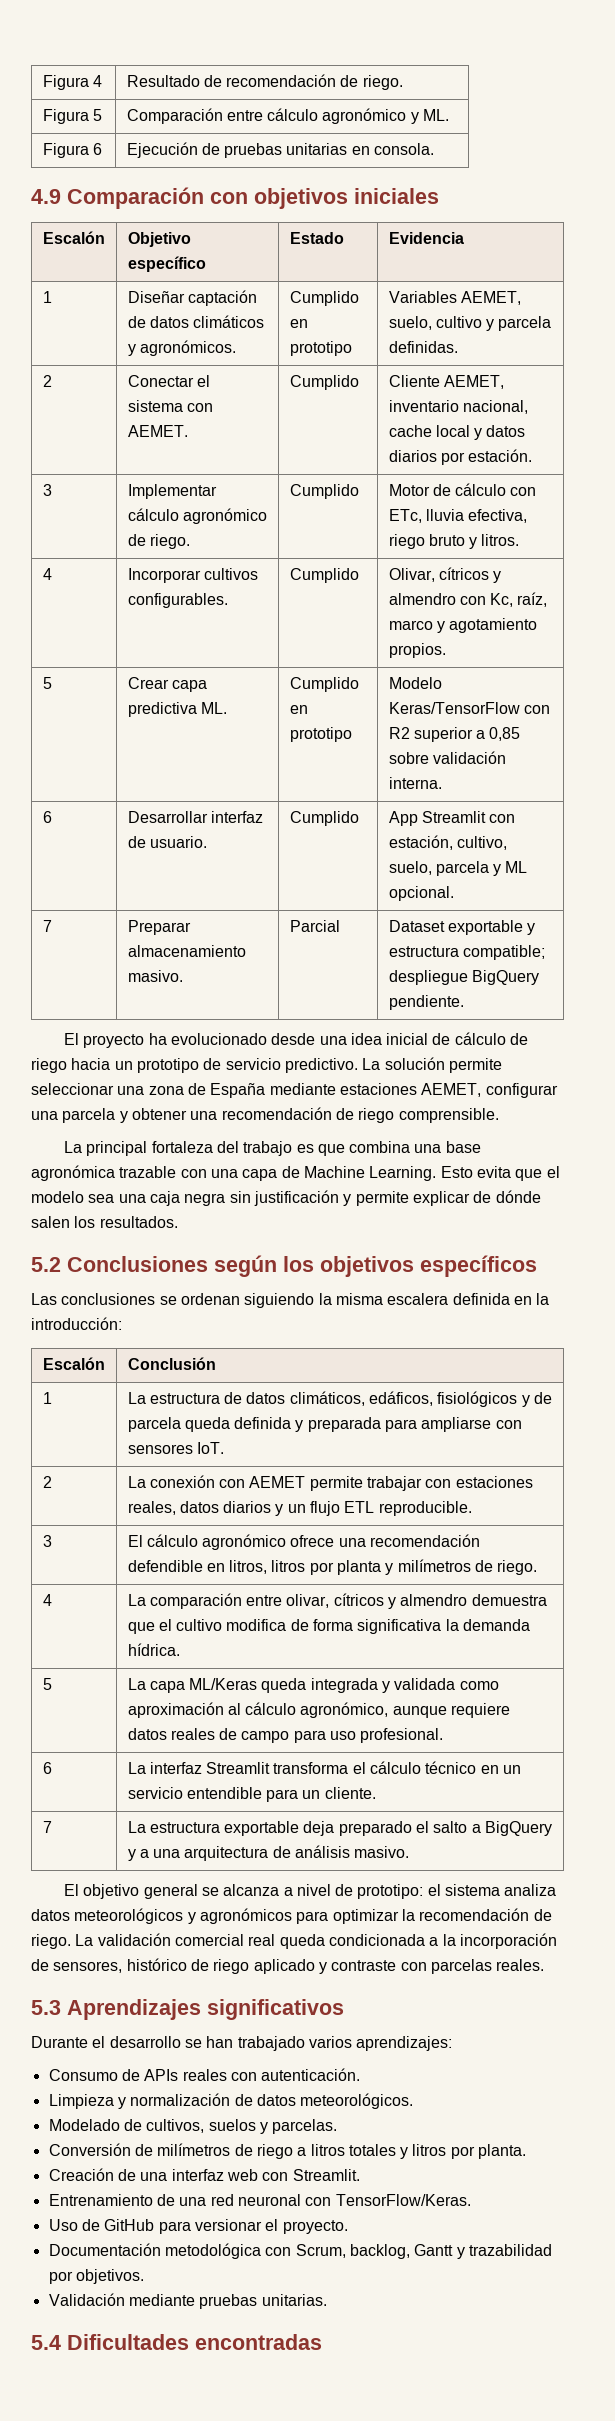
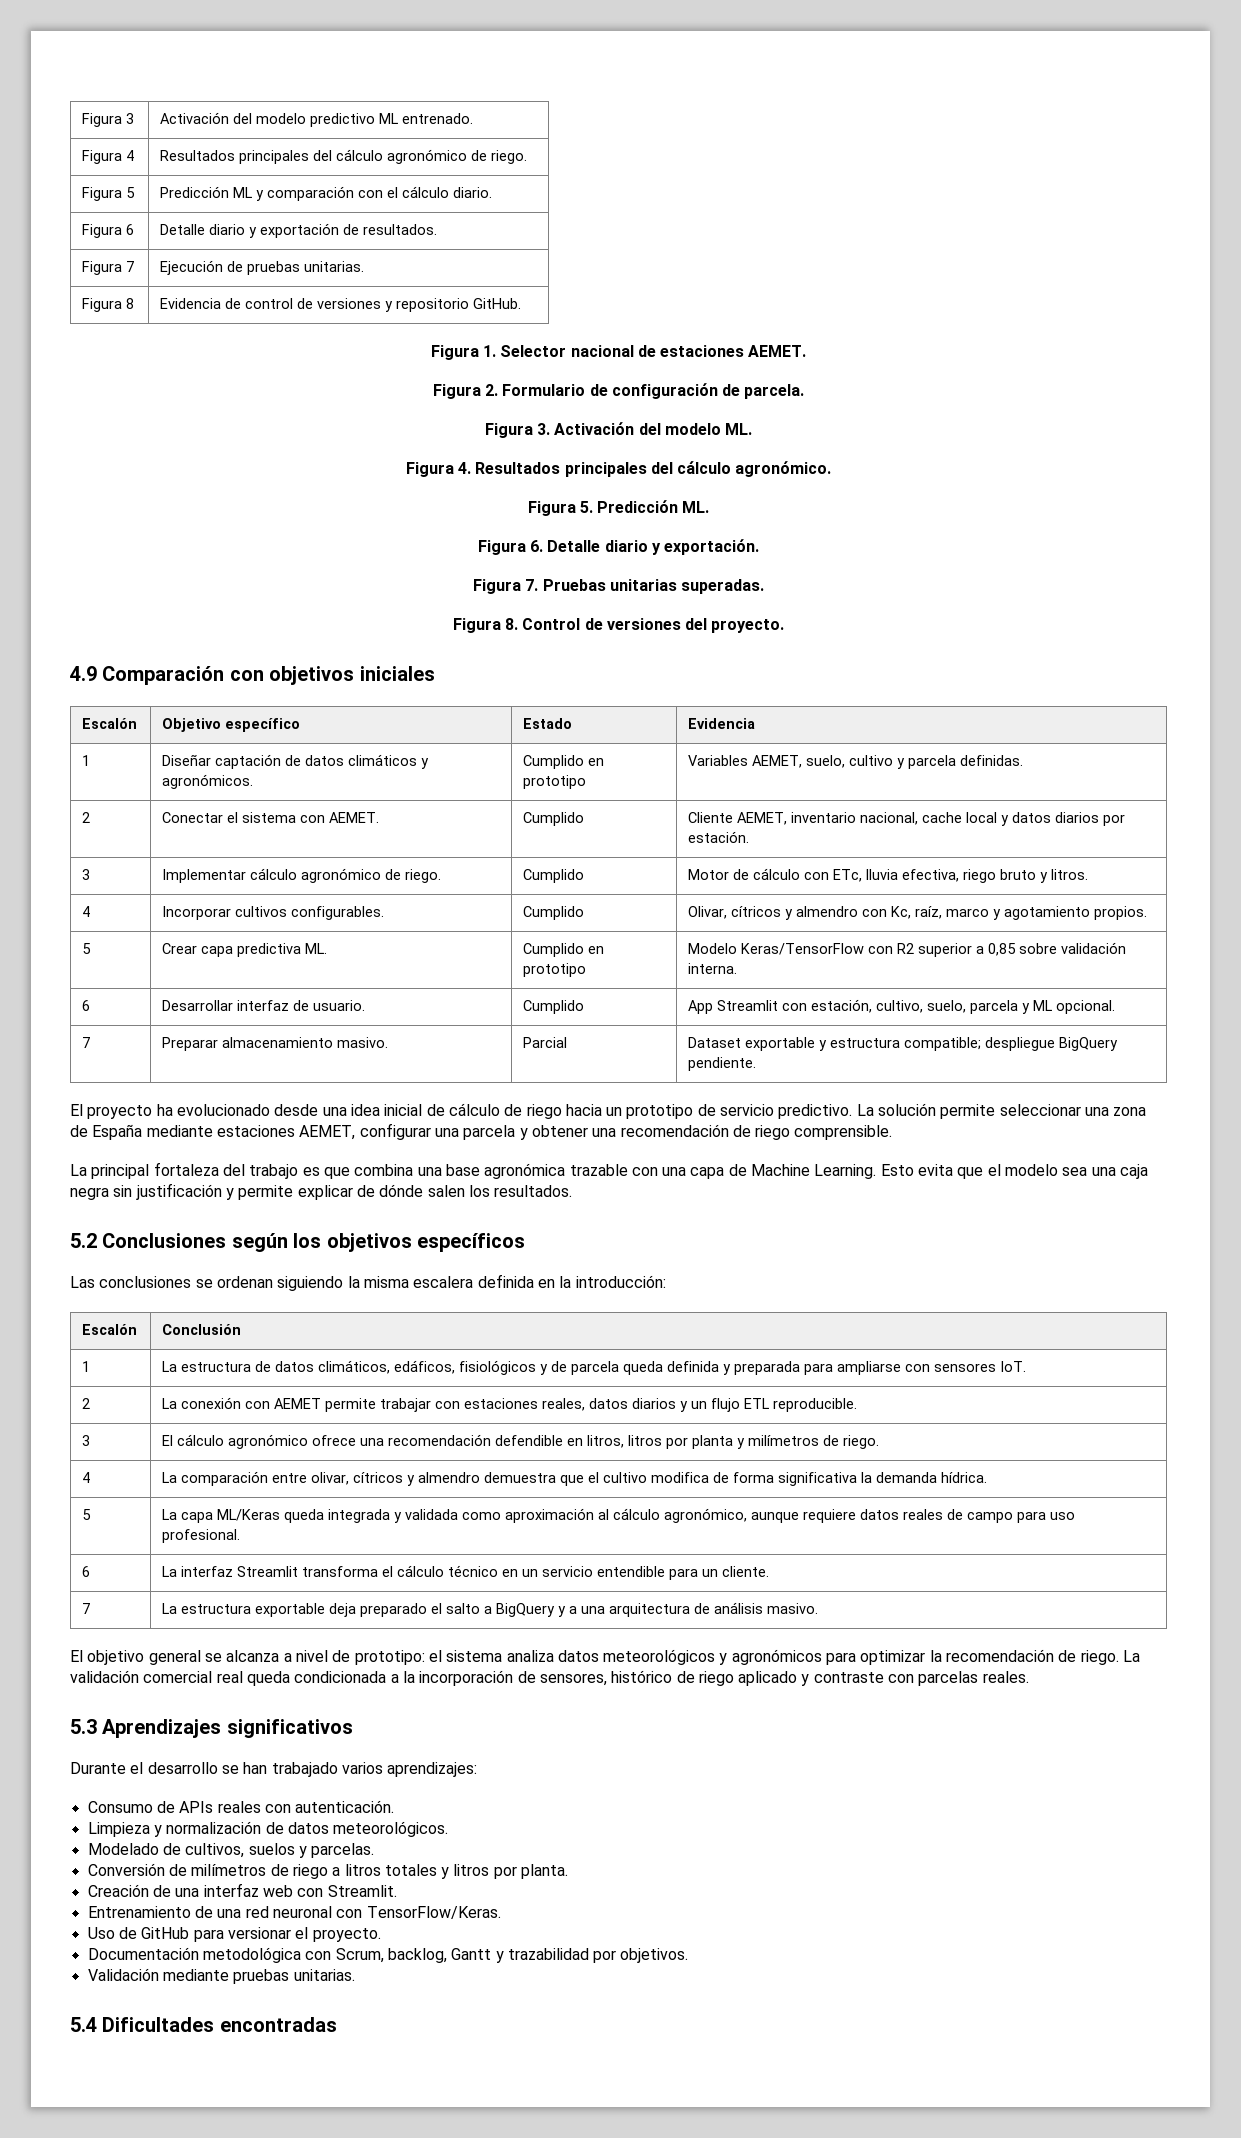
- Figura 4 | Resultado de recomendación de riego.
- Figura 5 | Comparación entre cálculo agronómico y ML.
- Figura 6 | Ejecución de pruebas unitarias en consola.
+ Figura 3 | Activación del modelo predictivo ML entrenado.
+ Figura 4 | Resultados principales del cálculo agronómico de riego.
+ Figura 5 | Predicción ML y comparación con el cálculo diario.
+ Figura 6 | Detalle diario y exportación de resultados.
+ Figura 7 | Ejecución de pruebas unitarias.
+ Figura 8 | Evidencia de control de versiones y repositorio GitHub.
+ Figura 1. Selector nacional de estaciones AEMET.
+ Figura 2. Formulario de configuración de parcela.
+ Figura 3. Activación del modelo ML.
+ Figura 4. Resultados principales del cálculo agronómico.
+ Figura 5. Predicción ML.
+ Figura 6. Detalle diario y exportación.
+ Figura 7. Pruebas unitarias superadas.
+ Figura 8. Control de versiones del proyecto.

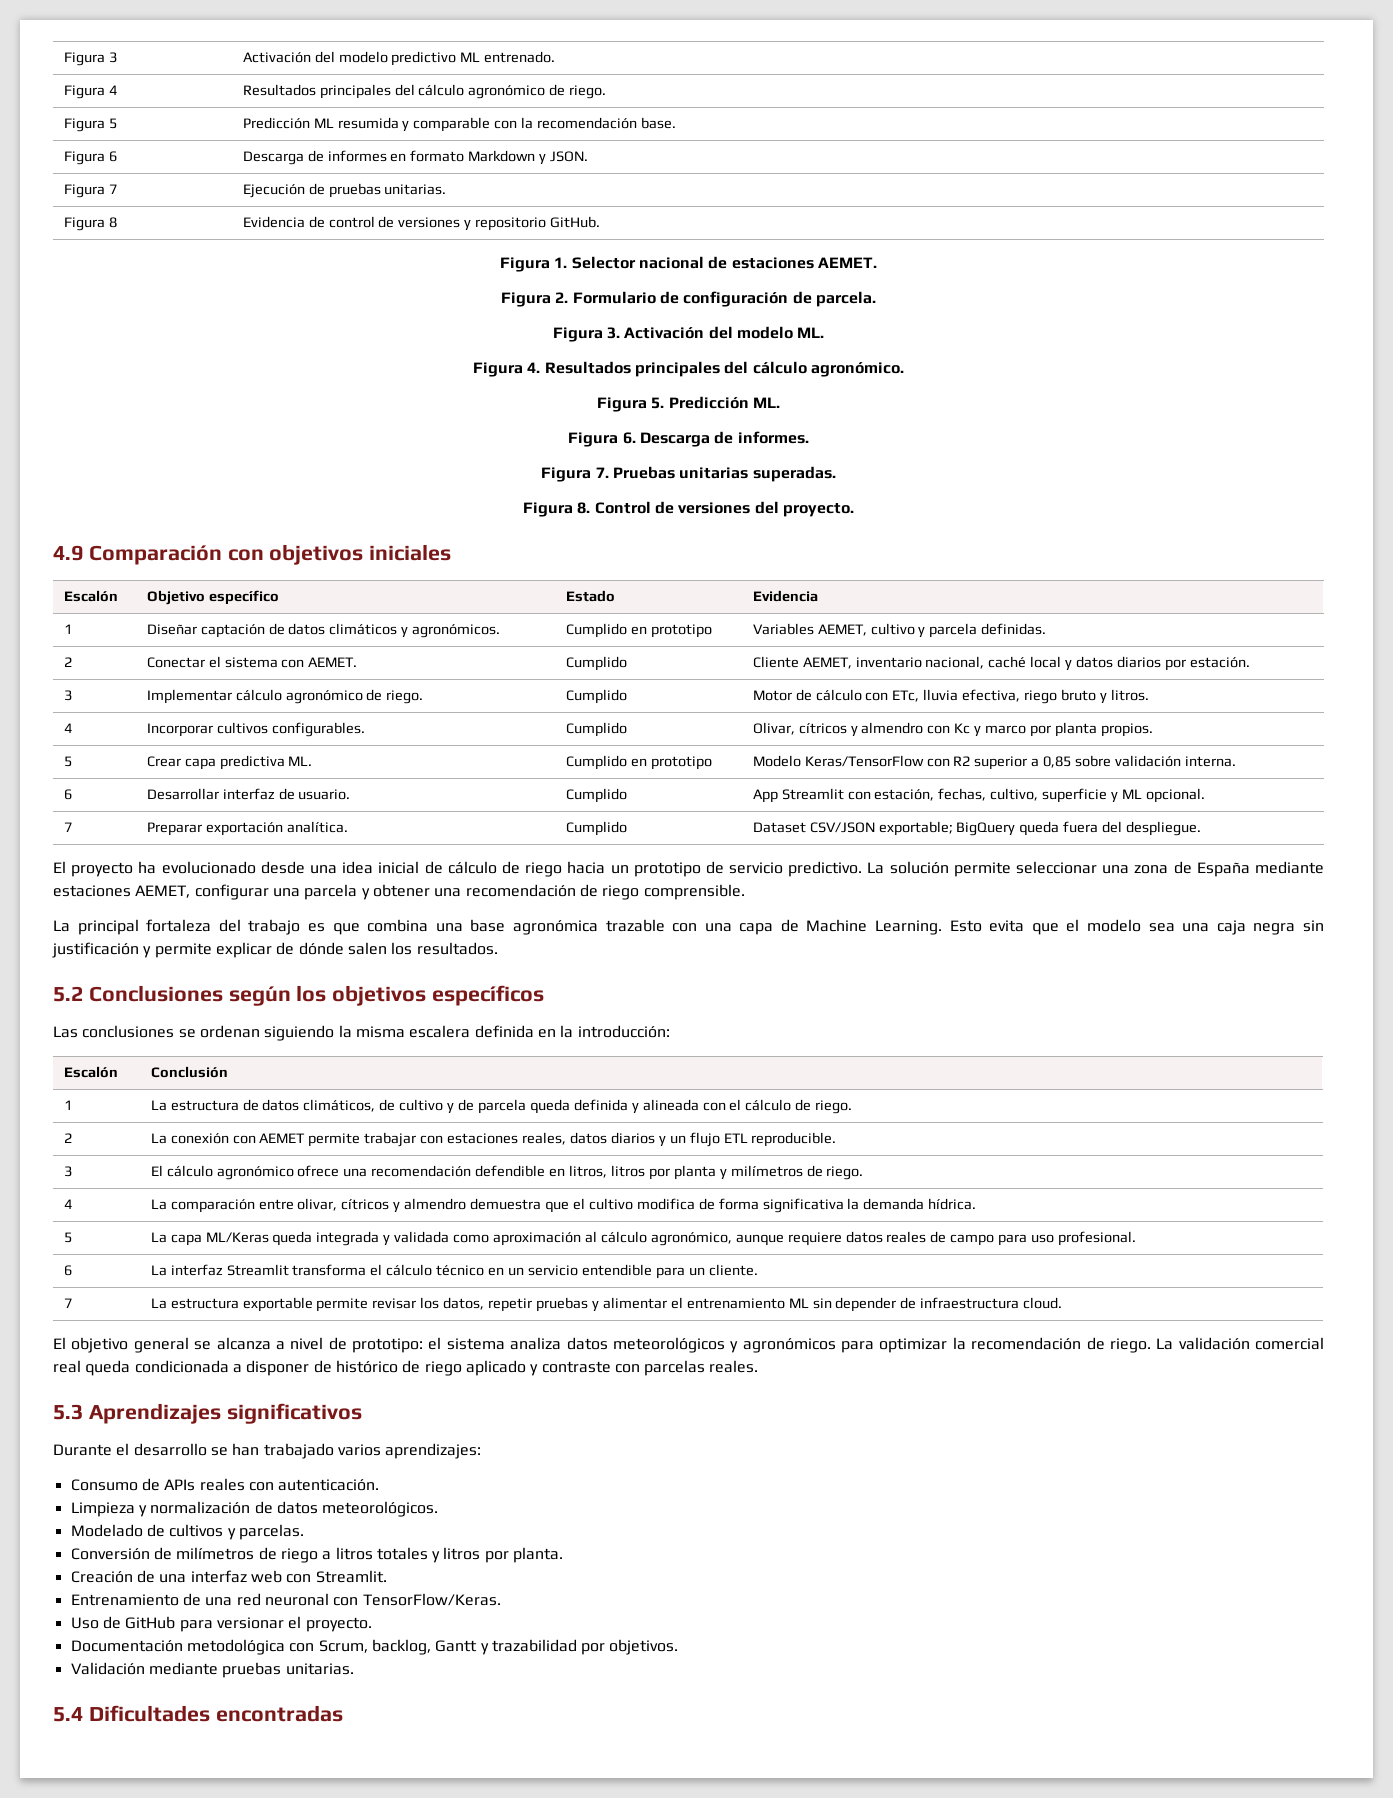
- Figura 5 | Predicción ML y comparación con el cálculo diario.
- Figura 6 | Detalle diario y exportación de resultados.
+ Figura 5 | Predicción ML resumida y comparable con la recomendación base.
+ Figura 6 | Descarga de informes en formato Markdown y JSON.
- Figura 6. Detalle diario y exportación.
+ Figura 6. Descarga de informes.
- 1 | Diseñar captación de datos climáticos y agronómicos. | Cumplido en prototipo | Variables AEMET, suelo, cultivo y parcela definidas.
+ 1 | Diseñar captación de datos climáticos y agronómicos. | Cumplido en prototipo | Variables AEMET, cultivo y parcela definidas.
- 2 | Conectar el sistema con AEMET. | Cumplido | Cliente AEMET, inventario nacional, cache local y datos diarios por estación.
+ 2 | Conectar el sistema con AEMET. | Cumplido | Cliente AEMET, inventario nacional, caché local y datos diarios por estación.
- 4 | Incorporar cultivos configurables. | Cumplido | Olivar, cítricos y almendro con Kc, raíz, marco y agotamiento propios.
+ 4 | Incorporar cultivos configurables. | Cumplido | Olivar, cítricos y almendro con Kc y marco por planta propios.
- 6 | Desarrollar interfaz de usuario. | Cumplido | App Streamlit con estación, cultivo, suelo, parcela y ML opcional.
+ 6 | Desarrollar interfaz de usuario. | Cumplido | App Streamlit con estación, fechas, cultivo, superficie y ML opcional.
- 7 | Preparar almacenamiento masivo. | Parcial | Dataset exportable y estructura compatible; despliegue BigQuery pendiente.
+ 7 | Preparar exportación analítica. | Cumplido | Dataset CSV/JSON exportable; BigQuery queda fuera del despliegue.
- 1 | La estructura de datos climáticos, edáficos, fisiológicos y de parcela queda definida y preparada para ampliarse con sensores IoT.
+ 1 | La estructura de datos climáticos, de cultivo y de parcela queda definida y alineada con el cálculo de riego.
- 7 | La estructura exportable deja preparado el salto a BigQuery y a una arquitectura de análisis masivo.
+ 7 | La estructura exportable permite revisar los datos, repetir pruebas y alimentar el entrenamiento ML sin depender de infraestructura cloud.
- La validación comercial real queda condicionada a la incorporación de sensores, histórico de riego aplicado y contraste con parcelas reales.
+ La validación comercial real queda condicionada a disponer de histórico de riego aplicado y contraste con parcelas reales.
- Modelado de cultivos, suelos y parcelas.
+ Modelado de cultivos y parcelas.

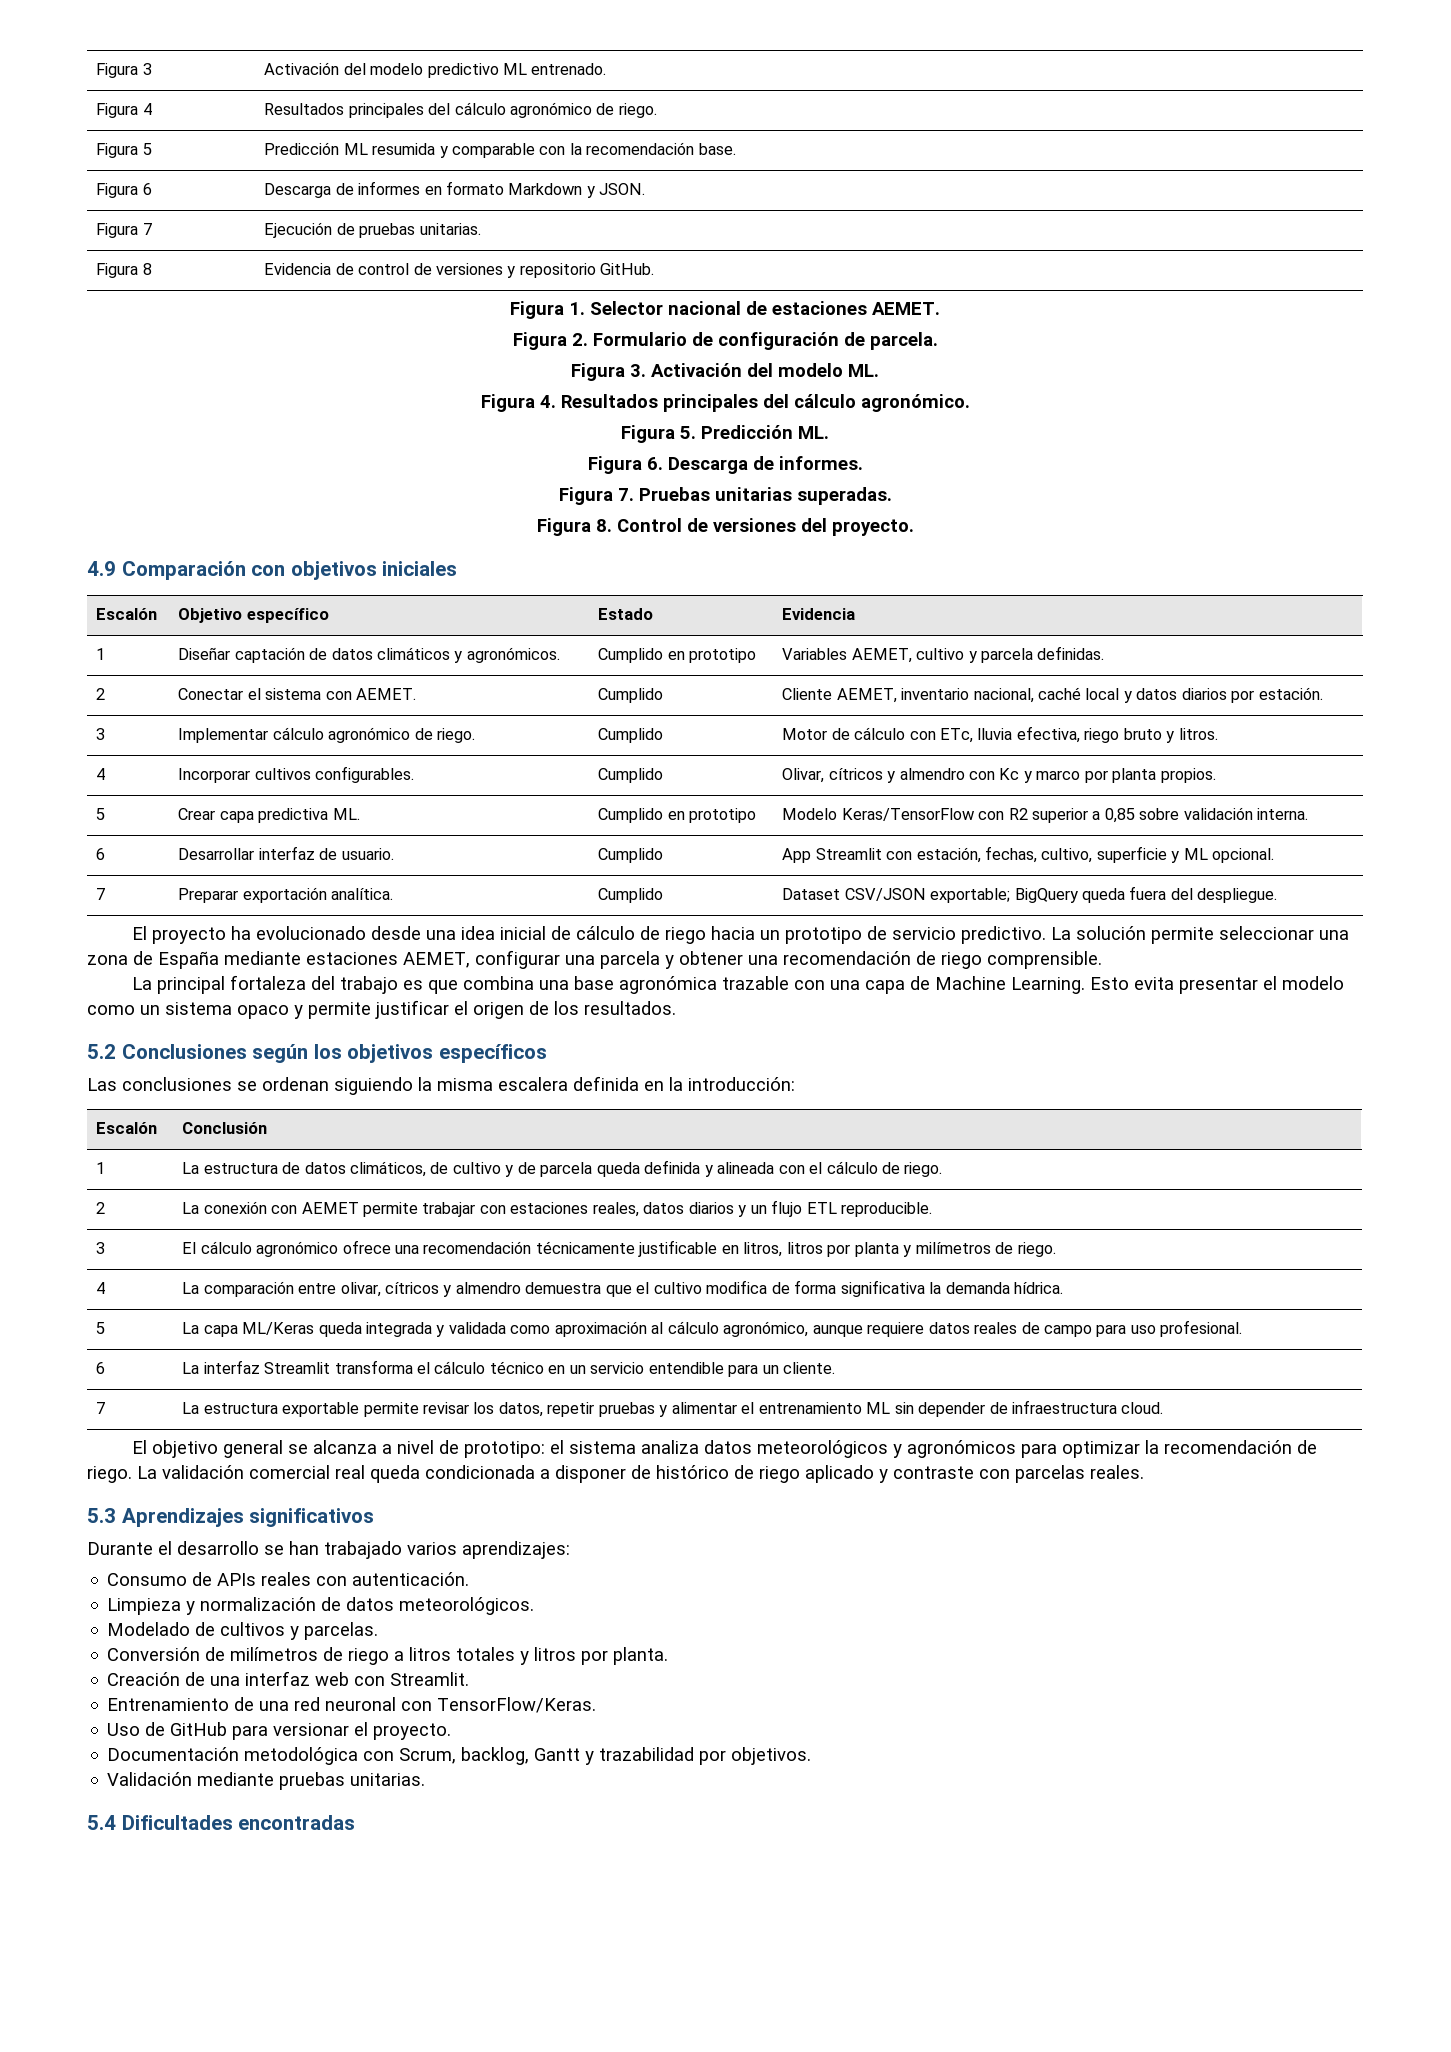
- Esto evita que el modelo sea una caja negra sin justificación y permite explicar de dónde salen los resultados.
+ Esto evita presentar el modelo como un sistema opaco y permite justificar el origen de los resultados.
- 3 | El cálculo agronómico ofrece una recomendación defendible en litros, litros por planta y milímetros de riego.
+ 3 | El cálculo agronómico ofrece una recomendación técnicamente justificable en litros, litros por planta y milímetros de riego.

